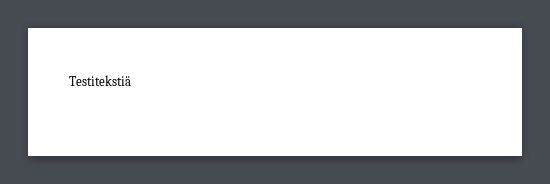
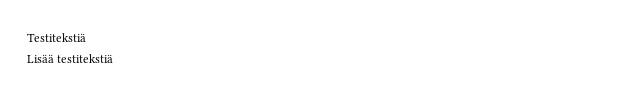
+ Lisää testitekstiä

